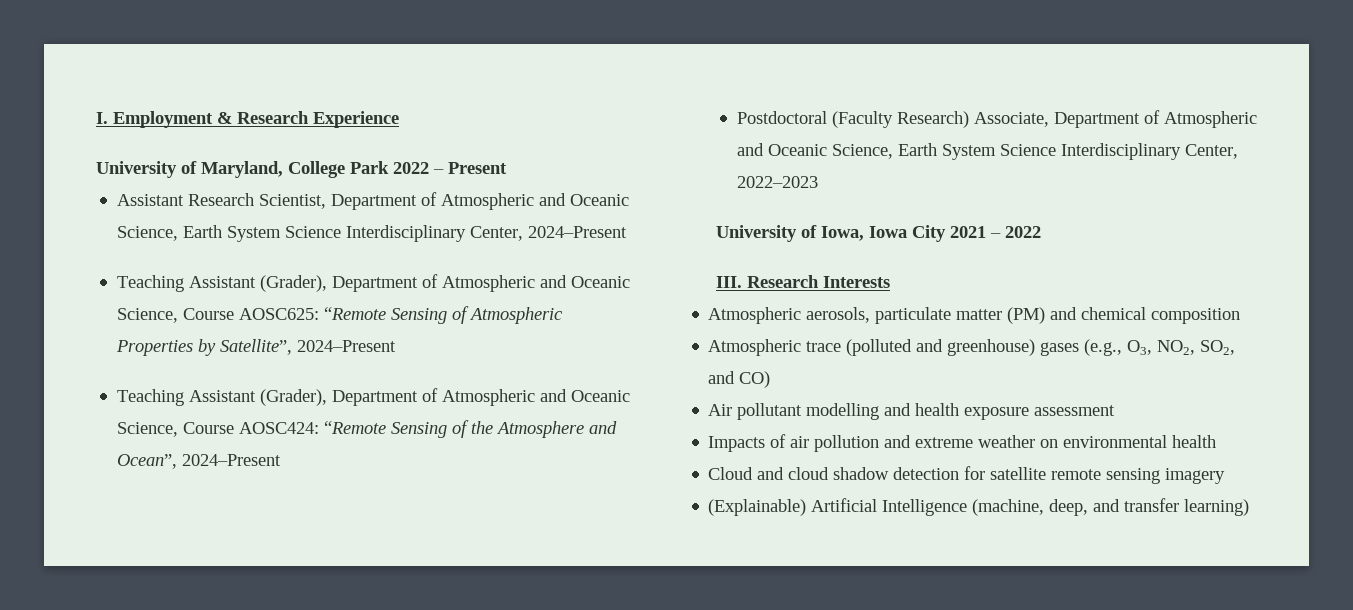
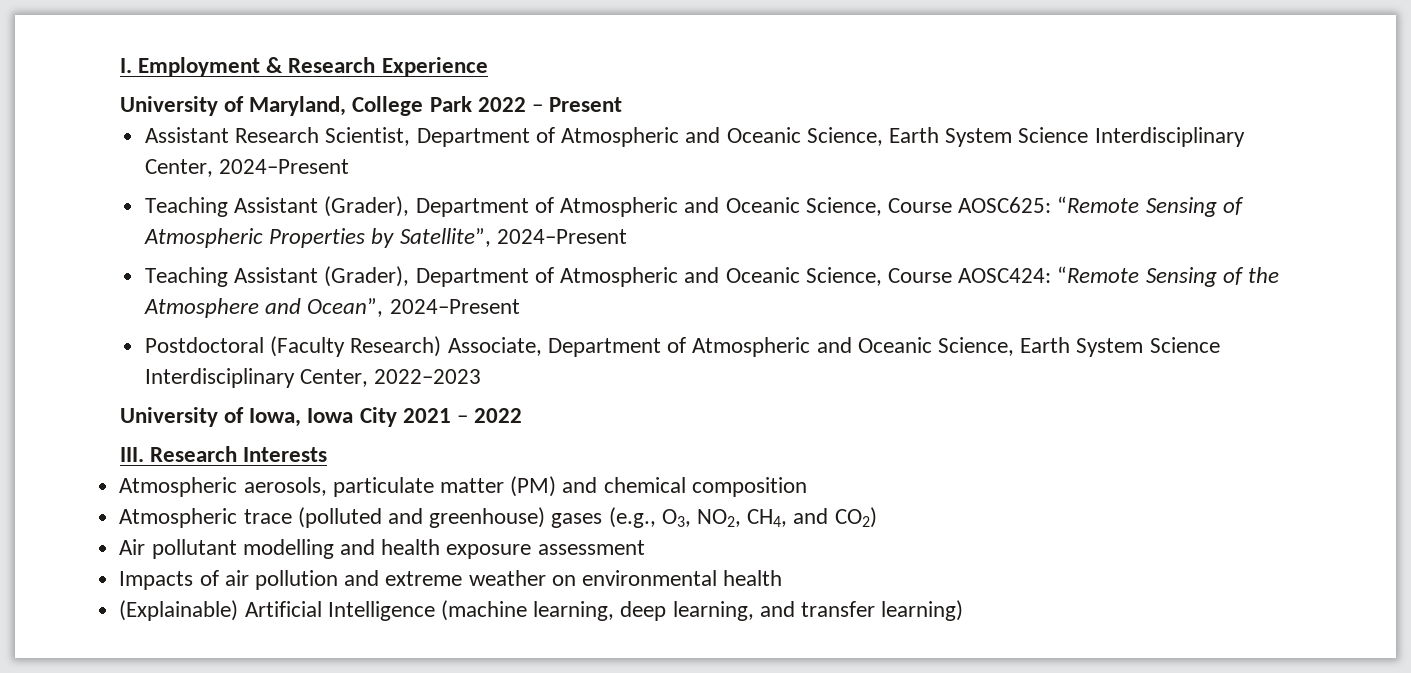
- Atmospheric trace (polluted and greenhouse) gases (e.g., O3, NO2, SO2, and CO)
+ Atmospheric trace (polluted and greenhouse) gases (e.g., O3, NO2, CH4, and CO2)
- Cloud and cloud shadow detection for satellite remote sensing imagery
- (Explainable) Artificial Intelligence (machine, deep, and transfer learning)
+ (Explainable) Artificial Intelligence (machine learning, deep learning, and transfer learning)

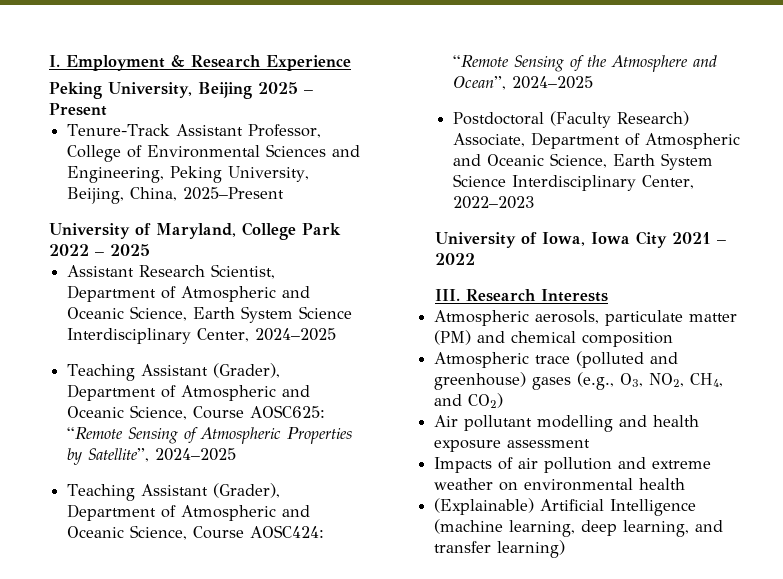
+ Peking University, Beijing 2025 – Present
+ Tenure-Track Assistant Professor, College of Environmental Sciences and Engineering, Peking University, Beijing, China, 2025–Present
- University of Maryland, College Park 2022 – Present
+ University of Maryland, College Park 2022 – 2025
- Assistant Research Scientist, Department of Atmospheric and Oceanic Science, Earth System Science Interdisciplinary Center, 2024–Present
+ Assistant Research Scientist, Department of Atmospheric and Oceanic Science, Earth System Science Interdisciplinary Center, 2024–2025
- Teaching Assistant (Grader), Department of Atmospheric and Oceanic Science, Course AOSC625: “Remote Sensing of Atmospheric Properties by Satellite”, 2024–Present
+ Teaching Assistant (Grader), Department of Atmospheric and Oceanic Science, Course AOSC625: “Remote Sensing of Atmospheric Properties by Satellite”, 2024–2025
- Teaching Assistant (Grader), Department of Atmospheric and Oceanic Science, Course AOSC424: “Remote Sensing of the Atmosphere and Ocean”, 2024–Present
+ Teaching Assistant (Grader), Department of Atmospheric and Oceanic Science, Course AOSC424: “Remote Sensing of the Atmosphere and Ocean”, 2024–2025

